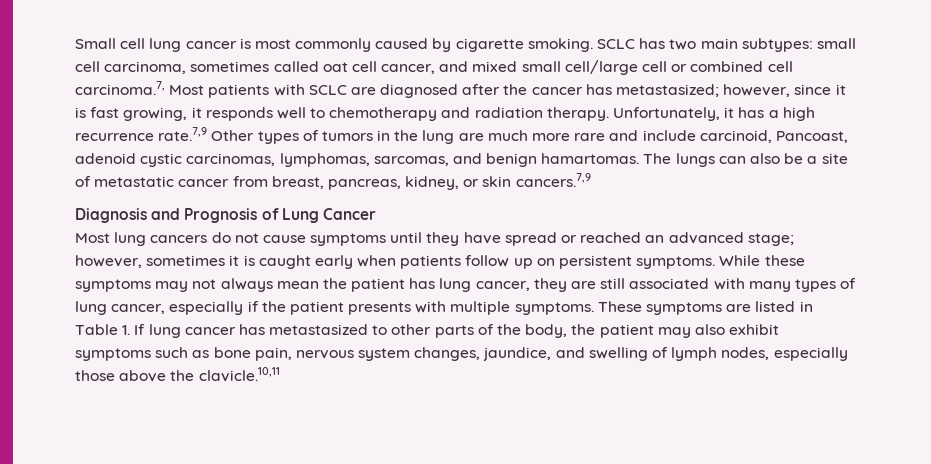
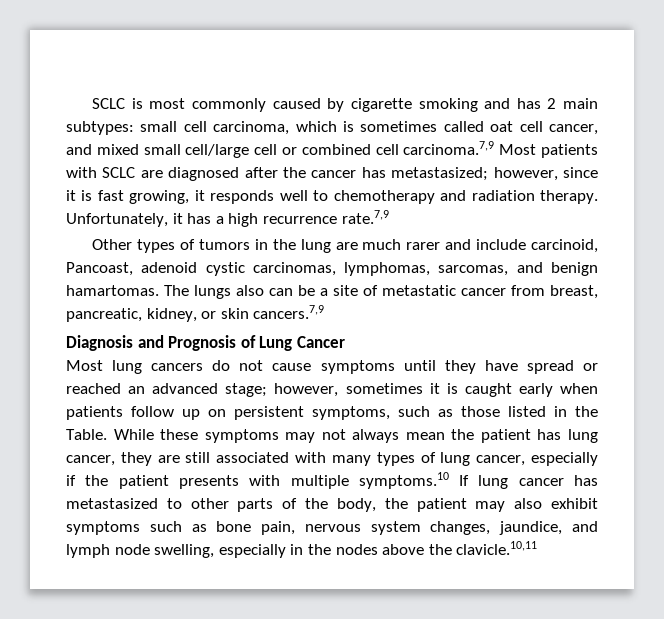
- Small cell lung cancer is most commonly caused by cigarette smoking. SCLC has two main subtypes: small cell carcinoma, sometimes called oat cell cancer, and mixed small cell/large cell or combined cell carcinoma.7, Most patients with SCLC are diagnosed after the cancer has metastasized; however, since it is fast growing, it responds well to chemotherapy and radiation therapy.
+ SCLC is most commonly caused by cigarette smoking and has 2 main subtypes: small cell carcinoma, which is sometimes called oat cell cancer, and mixed small cell/large cell or combined cell carcinoma.7,9 Most patients with SCLC are diagnosed after the cancer has metastasized; however, since it is fast growing, it responds well to chemotherapy and radiation therapy.
- Unfortunately, it has a high recurrence rate.7,9 Other types of tumors in the lung are much more rare and include carcinoid, Pancoast, adenoid cystic carcinomas, lymphomas, sarcomas, and benign hamartomas.
+ Unfortunately, it has a high recurrence rate.7,9
+ Other types of tumors in the lung are much rarer and include carcinoid, Pancoast, adenoid cystic carcinomas, lymphomas, sarcomas, and benign hamartomas.
- The lungs can also be a site of metastatic cancer from breast, pancreas, kidney, or skin cancers.7,9
+ The lungs also can be a site of metastatic cancer from breast, pancreatic, kidney, or skin cancers.7,9
- Most lung cancers do not cause symptoms until they have spread or reached an advanced stage; however, sometimes it is caught early when patients follow up on persistent symptoms.
+ Most lung cancers do not cause symptoms until they have spread or reached an advanced stage; however, sometimes it is caught early when patients follow up on persistent symptoms, such as those listed in the Table.
- While these symptoms may not always mean the patient has lung cancer, they are still associated with many types of lung cancer, especially if the patient presents with multiple symptoms. These symptoms are listed in Table 1. If lung cancer has metastasized to other parts of the body, the patient may also exhibit symptoms such as bone pain, nervous system changes, jaundice, and swelling of lymph nodes, especially those above the clavicle.10,11
+ While these symptoms may not always mean the patient has lung cancer, they are still associated with many types of lung cancer, especially if the patient presents with multiple symptoms.10 If lung cancer has metastasized to other parts of the body, the patient may also exhibit symptoms such as bone pain, nervous system changes, jaundice, and lymph node swelling, especially in the nodes above the clavicle.10,11

